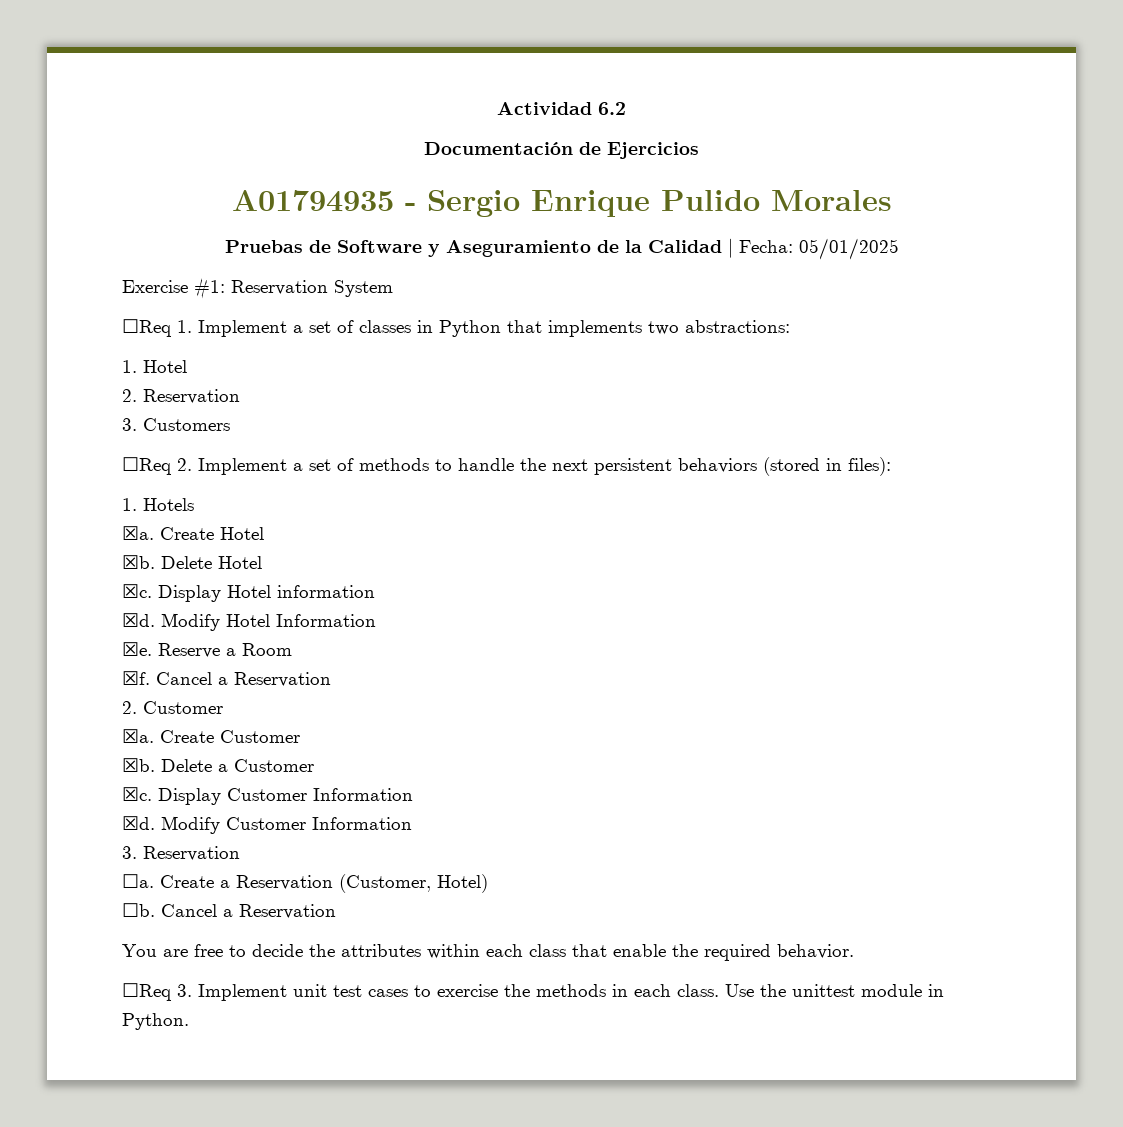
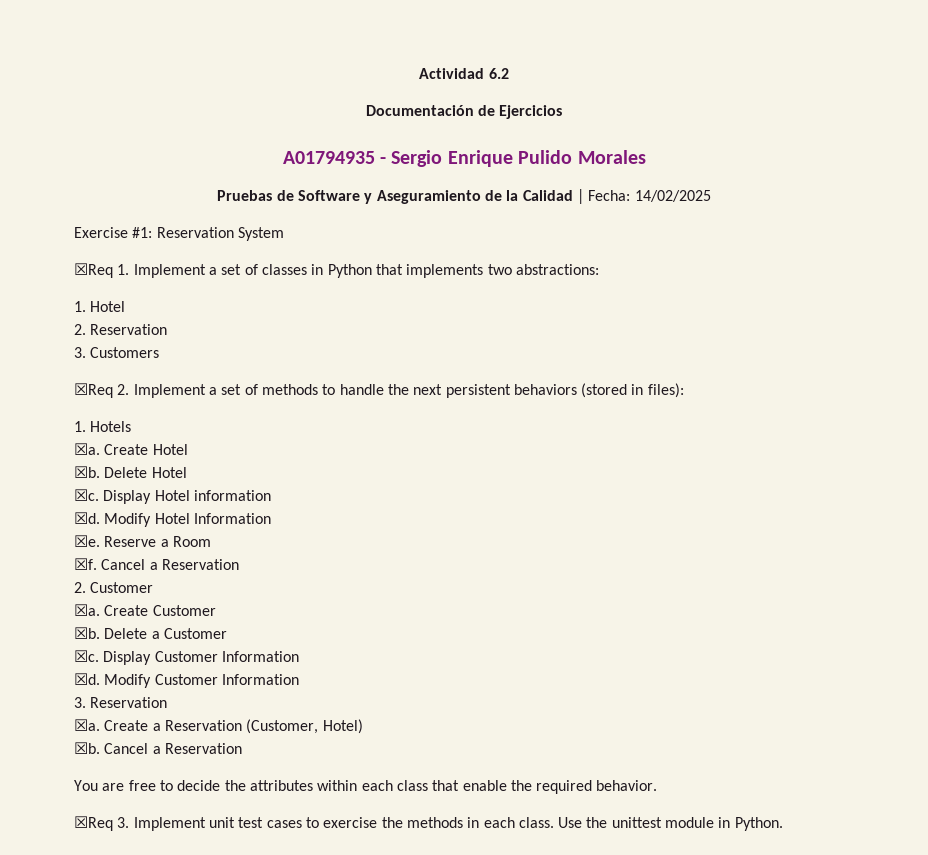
- Pruebas de Software y Aseguramiento de la Calidad | Fecha: 05/01/2025
+ Pruebas de Software y Aseguramiento de la Calidad | Fecha: 14/02/2025
- ☐Req 1. Implement a set of classes in Python that implements two abstractions:
+ ☒Req 1. Implement a set of classes in Python that implements two abstractions:
- ☐Req 2. Implement a set of methods to handle the next persistent behaviors (stored in files):
+ ☒Req 2. Implement a set of methods to handle the next persistent behaviors (stored in files):
  3. Reservation
- ☐a.
+ ☒a.
  Create a Reservation (Customer, Hotel)
- ☐b.
+ ☒b.
- ☐Req 3. Implement unit test cases to exercise the methods in each class.
+ ☒Req 3. Implement unit test cases to exercise the methods in each class.

